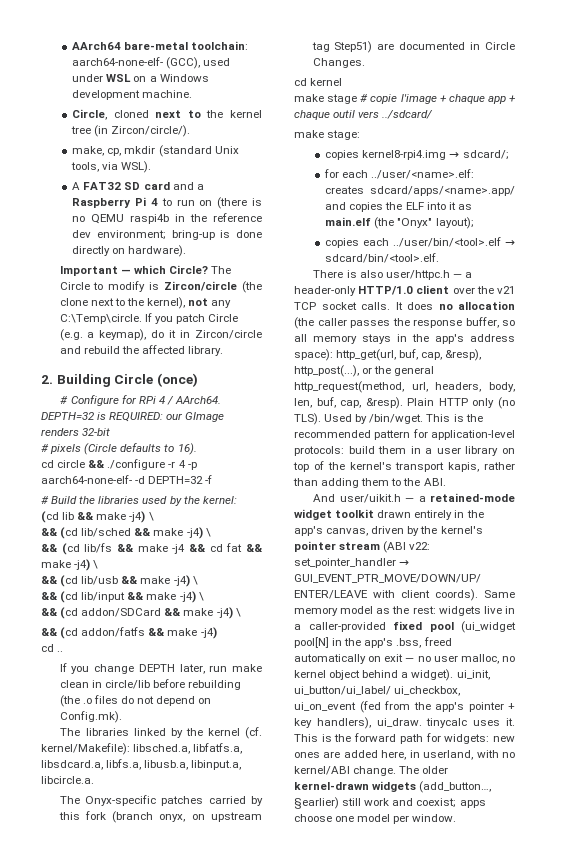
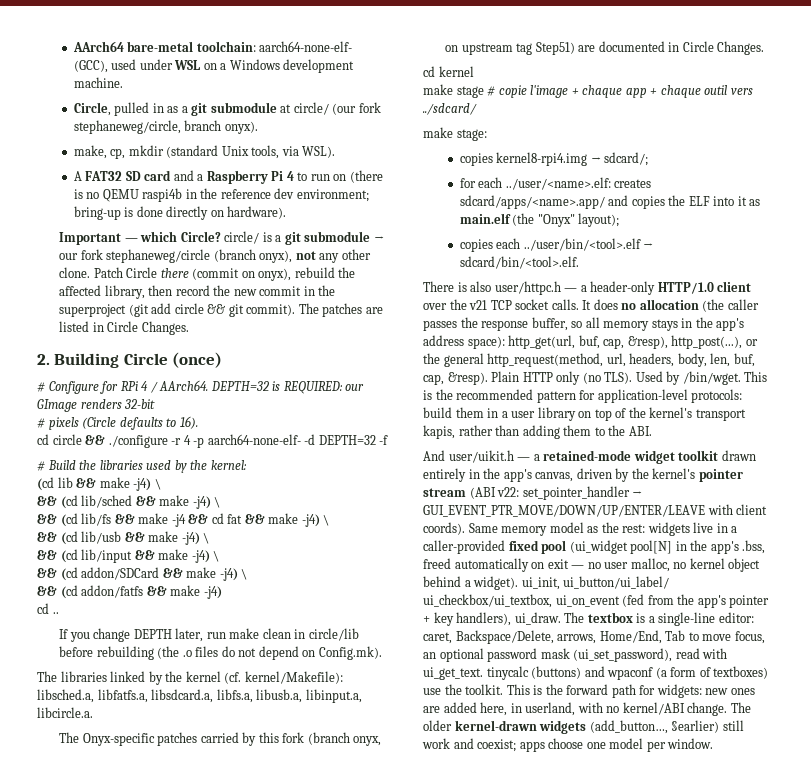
- Circle, cloned next to the kernel tree (in Zircon/circle/).
+ Circle, pulled in as a git submodule at circle/ (our fork stephaneweg/circle, branch onyx).
- Important — which Circle? The Circle to modify is Zircon/circle (the clone next to the kernel), not any C:\Temp\circle. If you patch Circle (e.g. a keymap), do it in Zircon/circle and rebuild the affected library.
+ Important — which Circle? circle/ is a git submodule → our fork stephaneweg/circle (branch onyx), not any other clone. Patch Circle there (commit on onyx), rebuild the affected library, then record the new commit in the superproject (git add circle && git commit). The patches are listed in Circle Changes.
- Same memory model as the rest: widgets live in a caller-provided fixed pool (ui_widget pool[N] in the app's .bss, freed automatically on exit — no user malloc, no kernel object behind a widget). ui_init, ui_button/ui_label/ ui_checkbox, ui_on_event (fed from the app's pointer + key handlers), ui_draw. tinycalc uses it.
+ Same memory model as the rest: widgets live in a caller-provided fixed pool (ui_widget pool[N] in the app's .bss, freed automatically on exit — no user malloc, no kernel object behind a widget). ui_init, ui_button/ui_label/ ui_checkbox/ui_textbox, ui_on_event (fed from the app's pointer + key handlers), ui_draw. The textbox is a single-line editor: caret, Backspace/Delete, arrows, Home/End, Tab to move focus, an optional password mask (ui_set_password), read with ui_get_text. tinycalc (buttons) and wpaconf (a form of textboxes) use the toolkit.

